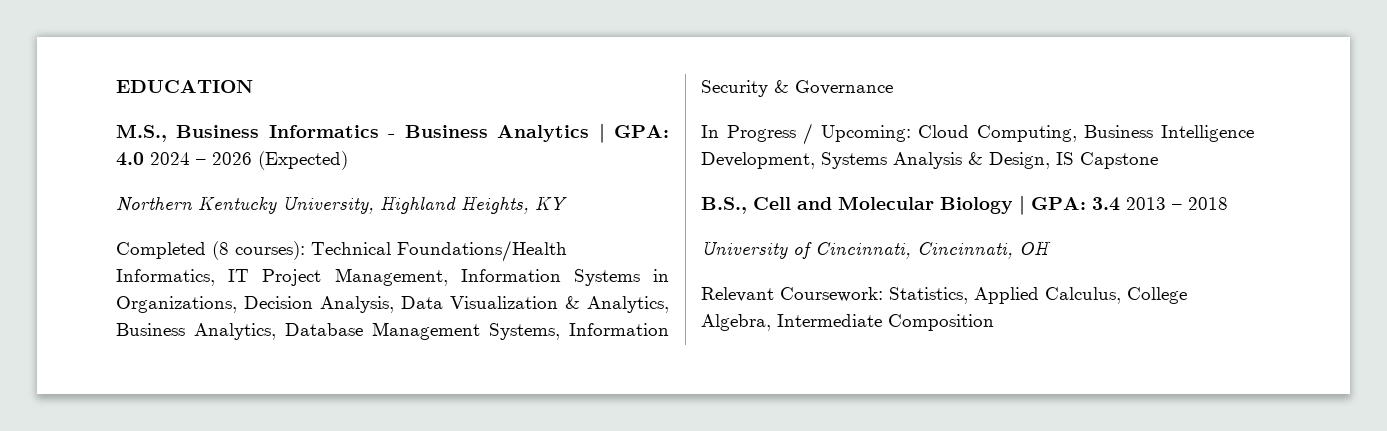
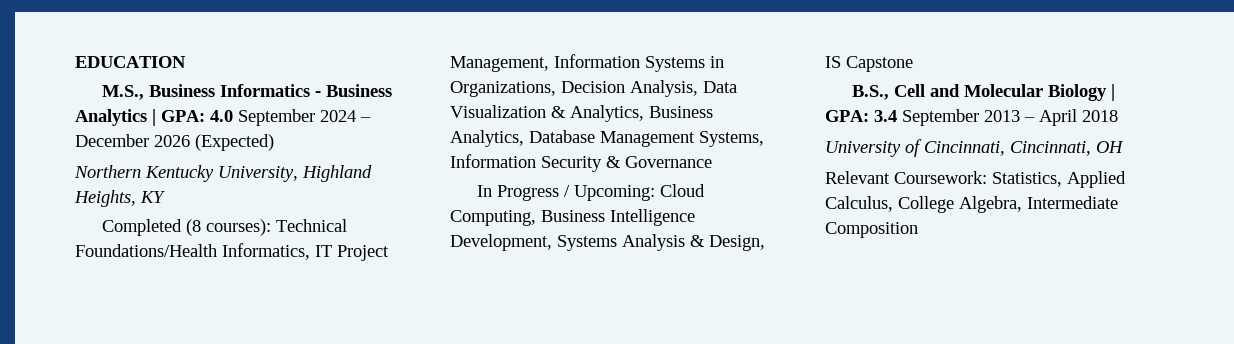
- M.S., Business Informatics - Business Analytics | GPA: 4.0 2024 – 2026 (Expected)
+ M.S., Business Informatics - Business Analytics | GPA: 4.0 September 2024 – December 2026 (Expected)
- B.S., Cell and Molecular Biology | GPA: 3.4 2013 – 2018
+ B.S., Cell and Molecular Biology | GPA: 3.4 September 2013 – April 2018

